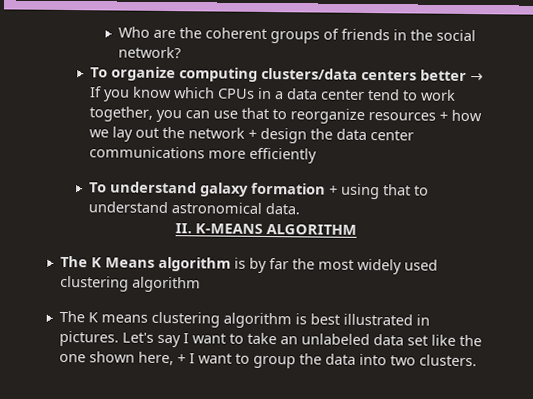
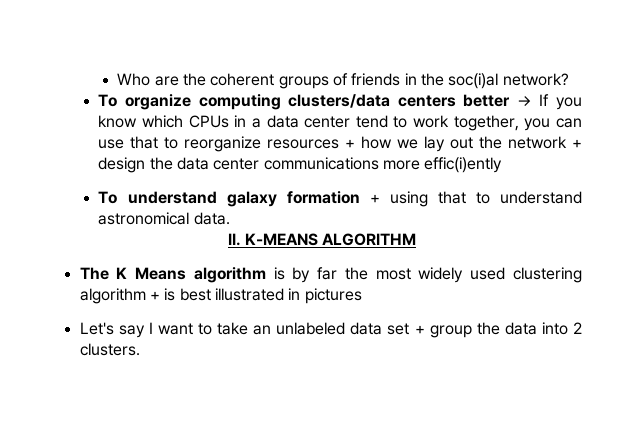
- Who are the coherent groups of friends in the social network?
+ Who are the coherent groups of friends in the soc(i)al network?
- To organize computing clusters/data centers better → If you know which CPUs in a data center tend to work together, you can use that to reorganize resources + how we lay out the network + design the data center communications more efficiently
+ To organize computing clusters/data centers better → If you know which CPUs in a data center tend to work together, you can use that to reorganize resources + how we lay out the network + design the data center communications more effic(i)ently
- The K Means algorithm is by far the most widely used clustering algorithm
- The K means clustering algorithm is best illustrated in pictures. Let's say I want to take an unlabeled data set like the one shown here, + I want to group the data into two clusters.
+ The K Means algorithm is by far the most widely used clustering algorithm + is best illustrated in pictures
+ Let's say I want to take an unlabeled data set + group the data into 2 clusters.

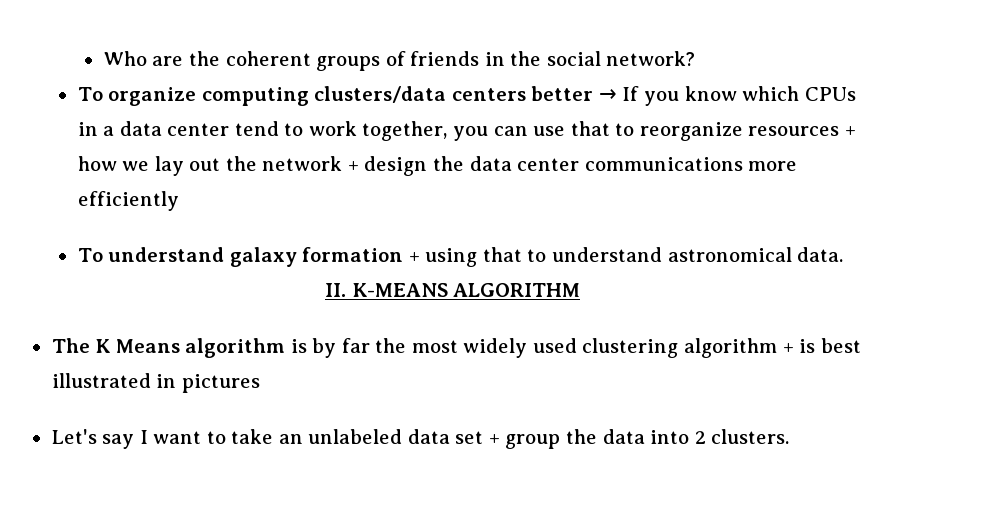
- Who are the coherent groups of friends in the soc(i)al network?
+ Who are the coherent groups of friends in the social network?
- To organize computing clusters/data centers better → If you know which CPUs in a data center tend to work together, you can use that to reorganize resources + how we lay out the network + design the data center communications more effic(i)ently
+ To organize computing clusters/data centers better → If you know which CPUs in a data center tend to work together, you can use that to reorganize resources + how we lay out the network + design the data center communications more efficiently

